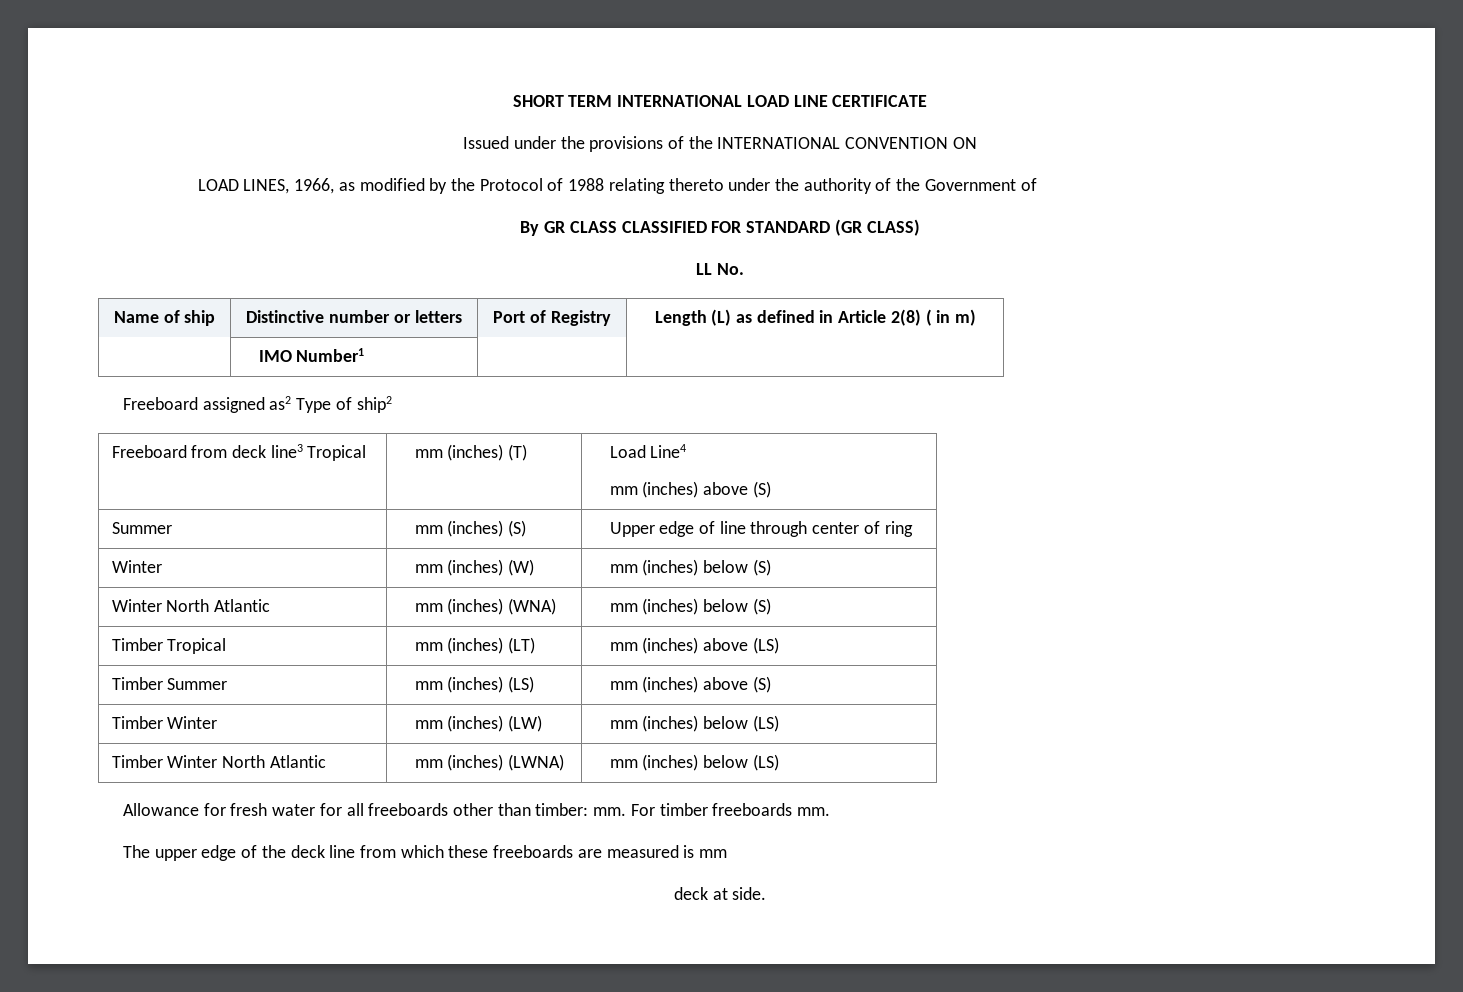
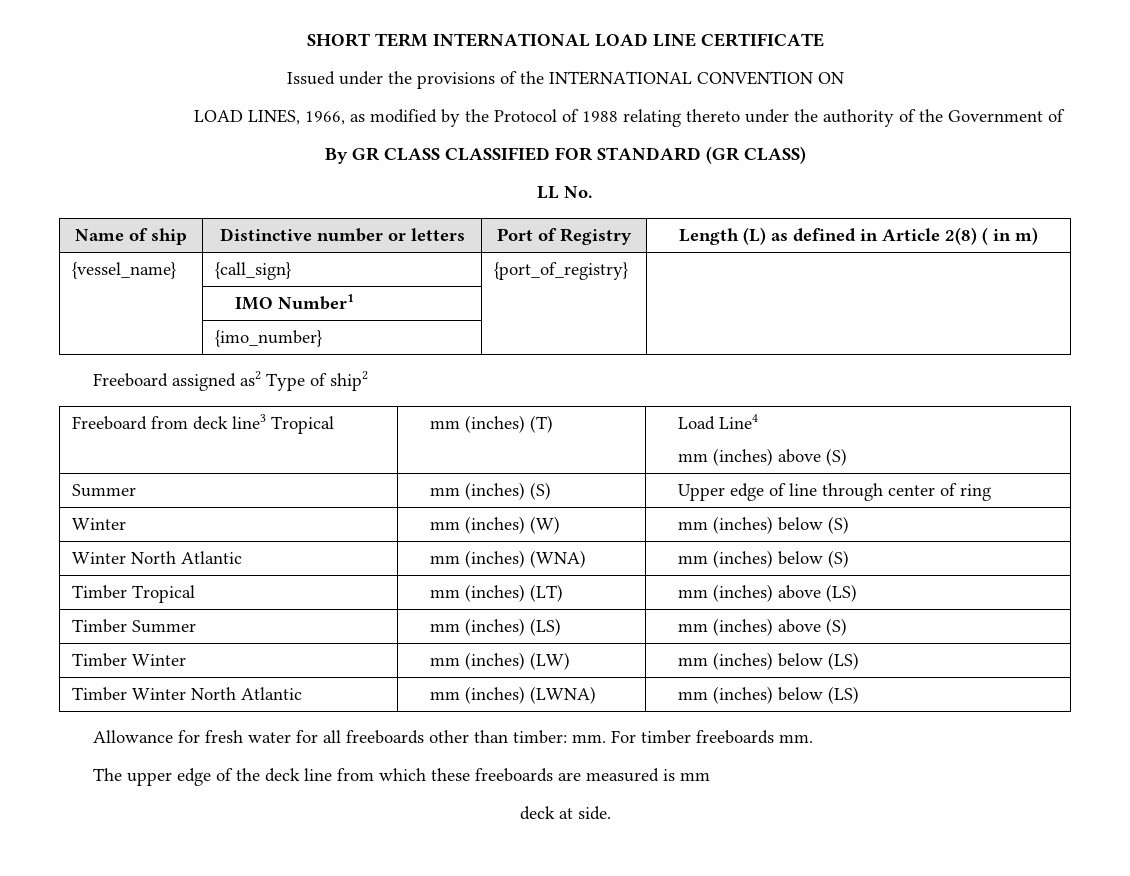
+ {vessel_name} | {call_sign} | {port_of_registry} |
+ | {imo_number} | |

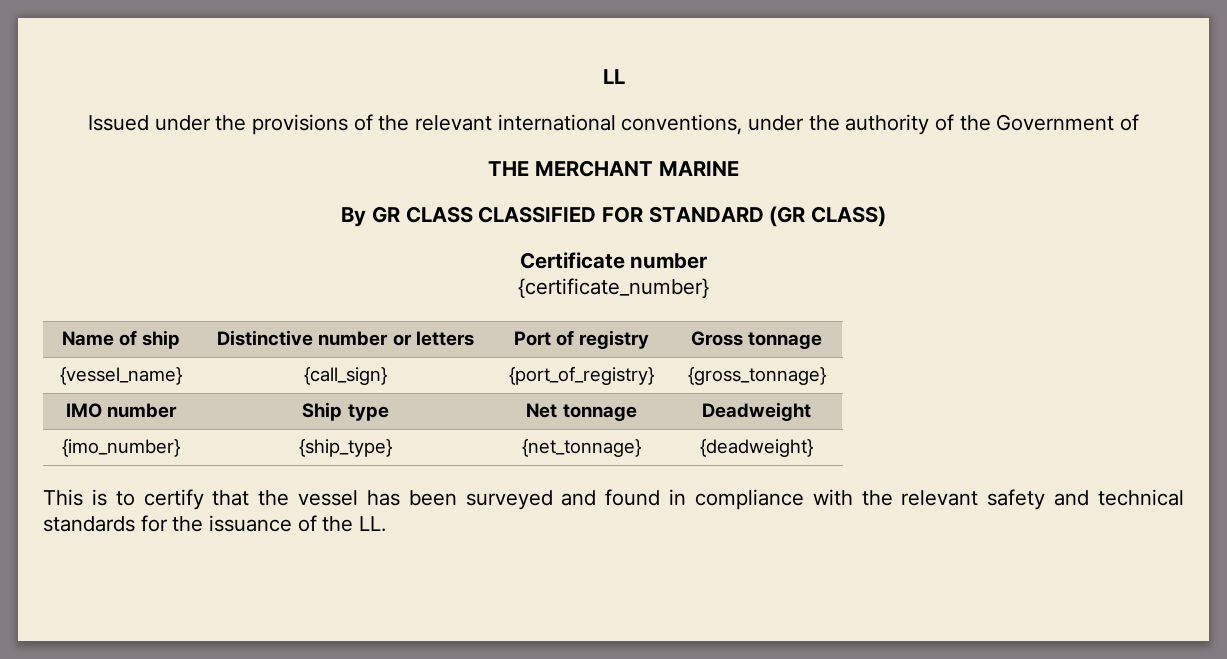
- SHORT TERM INTERNATIONAL LOAD LINE CERTIFICATE
+ LL
- Issued under the provisions of the INTERNATIONAL CONVENTION ON
- LOAD LINES, 1966, as modified by the Protocol of 1988 relating thereto under the authority of the Government of
+ Issued under the provisions of the relevant international conventions, under the authority of the Government of
+ THE MERCHANT MARINE
- LL No.
+ Certificate number
+ {certificate_number}
- Name of ship | Distinctive number or letters | Port of Registry | Length (L) as defined in Article 2(8) ( in m)
- {vessel_name} | {call_sign} | {port_of_registry} |
- | IMO Number1 | |
- | {imo_number} | |
- Freeboard assigned as2 Type of ship2
- Freeboard from deck line3 Tropical | mm (inches) (T) | Load Line4
- mm (inches) above (S)
- Summer | mm (inches) (S) | Upper edge of line through center of ring
- Winter | mm (inches) (W) | mm (inches) below (S)
- Winter North Atlantic | mm (inches) (WNA) | mm (inches) below (S)
- Timber Tropical | mm (inches) (LT) | mm (inches) above (LS)
- Timber Summer | mm (inches) (LS) | mm (inches) above (S)
- Timber Winter | mm (inches) (LW) | mm (inches) below (LS)
- Timber Winter North Atlantic | mm (inches) (LWNA) | mm (inches) below (LS)
- Allowance for fresh water for all freeboards other than timber: mm. For timber freeboards mm.
- The upper edge of the deck line from which these freeboards are measured is mm
- deck at side.
+ Name of ship | Distinctive number or letters | Port of registry | Gross tonnage
+ {vessel_name} | {call_sign} | {port_of_registry} | {gross_tonnage}
+ IMO number | Ship type | Net tonnage | Deadweight
+ {imo_number} | {ship_type} | {net_tonnage} | {deadweight}
+ This is to certify that the vessel has been surveyed and found in compliance with the relevant safety and technical standards for the issuance of the LL.

